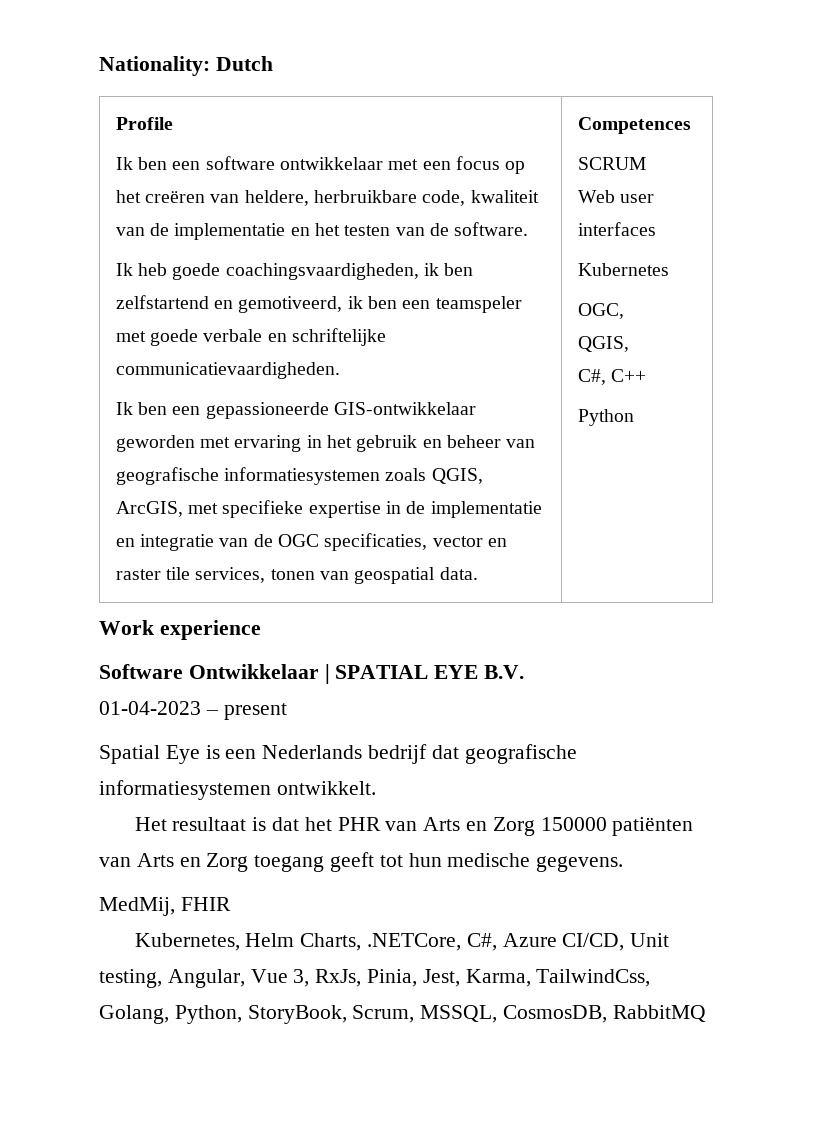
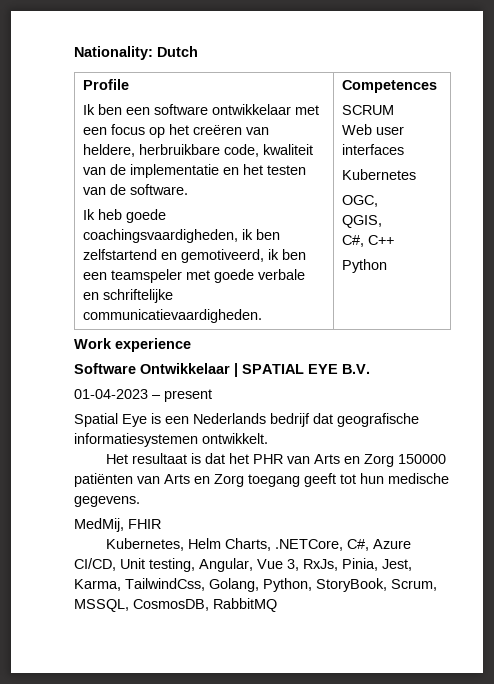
- Ik ben een gepassioneerde GIS-ontwikkelaar geworden met ervaring in het gebruik en beheer van geografische informatiesystemen zoals QGIS, ArcGIS, met specifieke expertise in de implementatie en integratie van de OGC specificaties, vector en raster tile services, tonen van geospatial data.

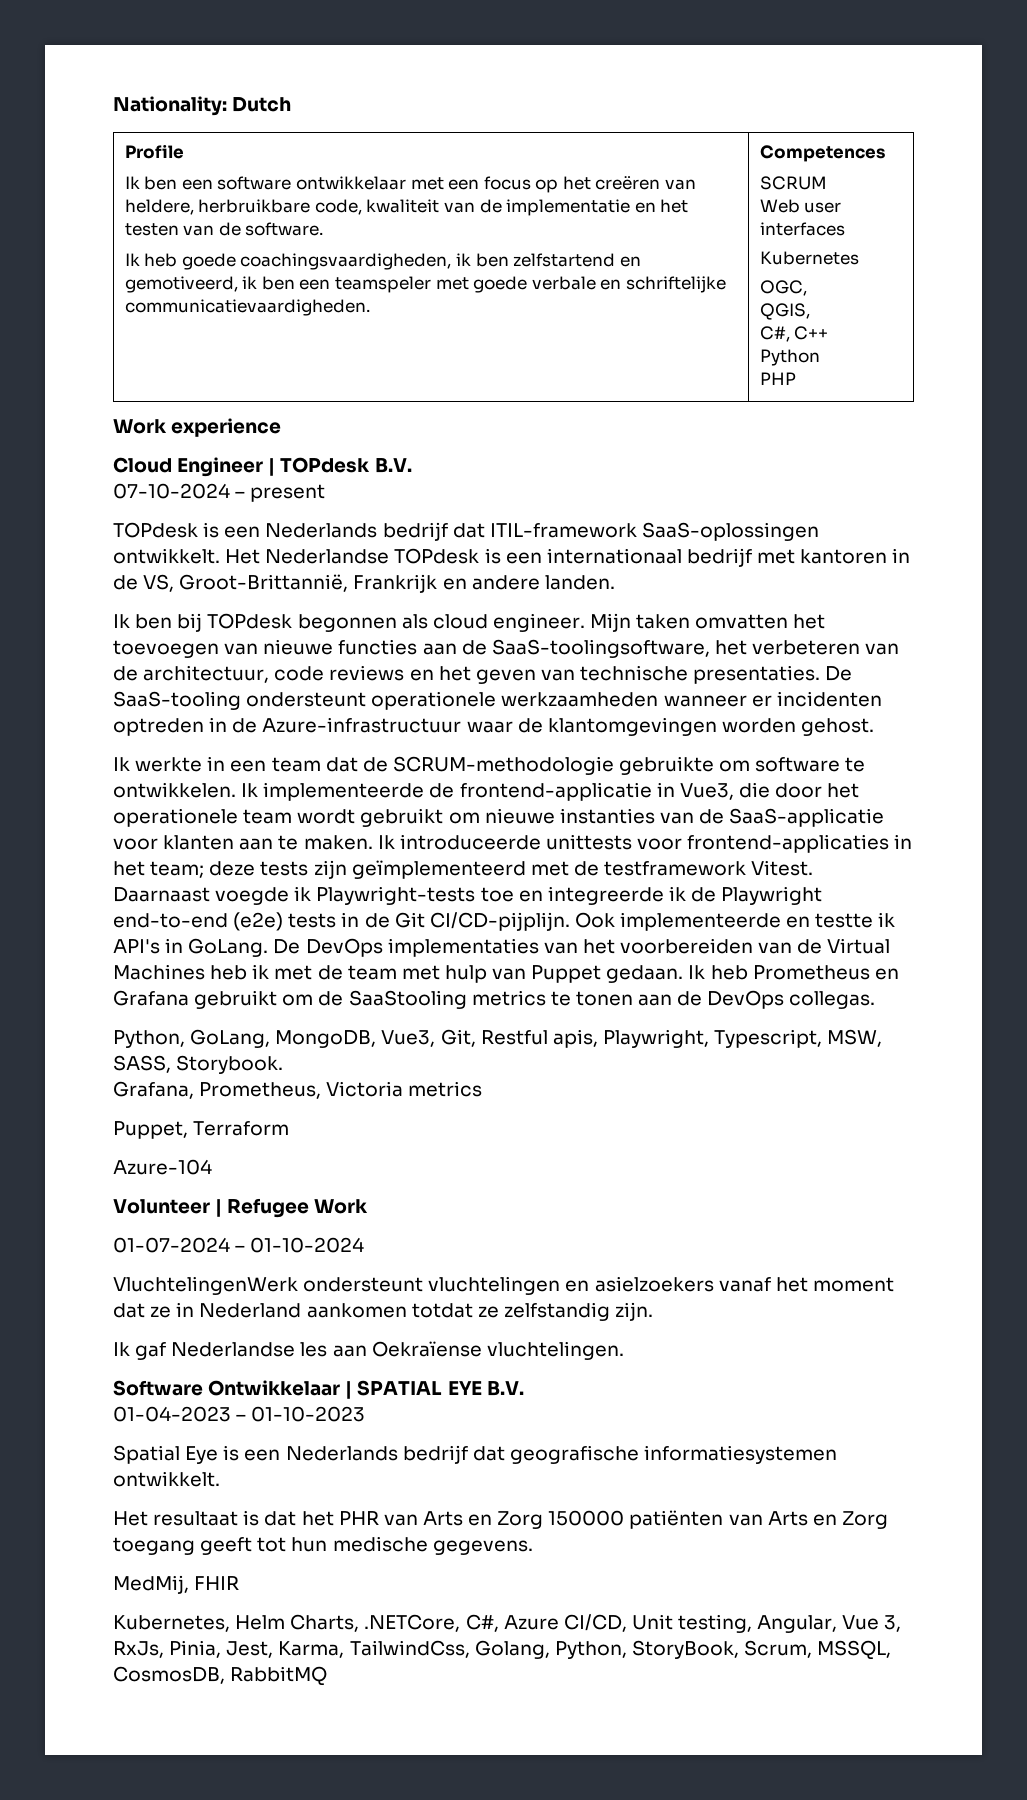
+ PHP
+ Cloud Engineer | TOPdesk B.V.
+ 07-10-2024 – present
+ TOPdesk is een Nederlands bedrijf dat ITIL-framework SaaS-oplossingen ontwikkelt. Het Nederlandse TOPdesk is een internationaal bedrijf met kantoren in de VS, Groot-Brittannië, Frankrijk en andere landen.
+ Ik ben bij TOPdesk begonnen als cloud engineer. Mijn taken omvatten het toevoegen van nieuwe functies aan de SaaS-toolingsoftware, het verbeteren van de architectuur, code reviews en het geven van technische presentaties. De SaaS-tooling ondersteunt operationele werkzaamheden wanneer er incidenten optreden in de Azure-infrastructuur waar de klantomgevingen worden gehost.
+ Ik werkte in een team dat de SCRUM-methodologie gebruikte om software te ontwikkelen. Ik implementeerde de frontend-applicatie in Vue3, die door het operationele team wordt gebruikt om nieuwe instanties van de SaaS-applicatie voor klanten aan te maken. Ik introduceerde unittests voor frontend-applicaties in het team; deze tests zijn geïmplementeerd met de testframework Vitest. Daarnaast voegde ik Playwright-tests toe en integreerde ik de Playwright end-to-end (e2e) tests in de Git CI/CD-pijplijn. Ook implementeerde en testte ik API's in GoLang. De DevOps implementaties van het voorbereiden van de Virtual Machines heb ik met de team met hulp van Puppet gedaan. Ik heb Prometheus en Grafana gebruikt om de SaaStooling metrics te tonen aan de DevOps collegas.
+ Python, GoLang, MongoDB, Vue3, Git, Restful apis, Playwright, Typescript, MSW, SASS, Storybook.
+ Grafana, Prometheus, Victoria metrics
+ Puppet, Terraform
+ Azure-104
+ Volunteer | Refugee Work
+ 01-07-2024 – 01-10-2024
+ VluchtelingenWerk ondersteunt vluchtelingen en asielzoekers vanaf het moment dat ze in Nederland aankomen totdat ze zelfstandig zijn.
+ Ik gaf Nederlandse les aan Oekraïense vluchtelingen.
- 01-04-2023 – present
+ 01-04-2023 – 01-10-2023

